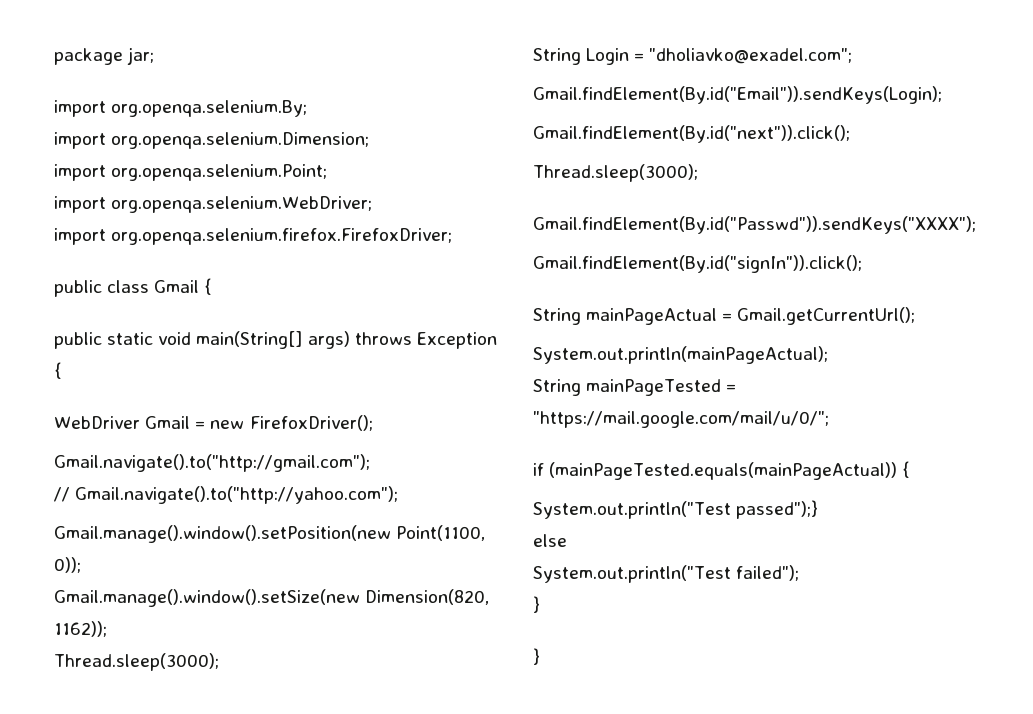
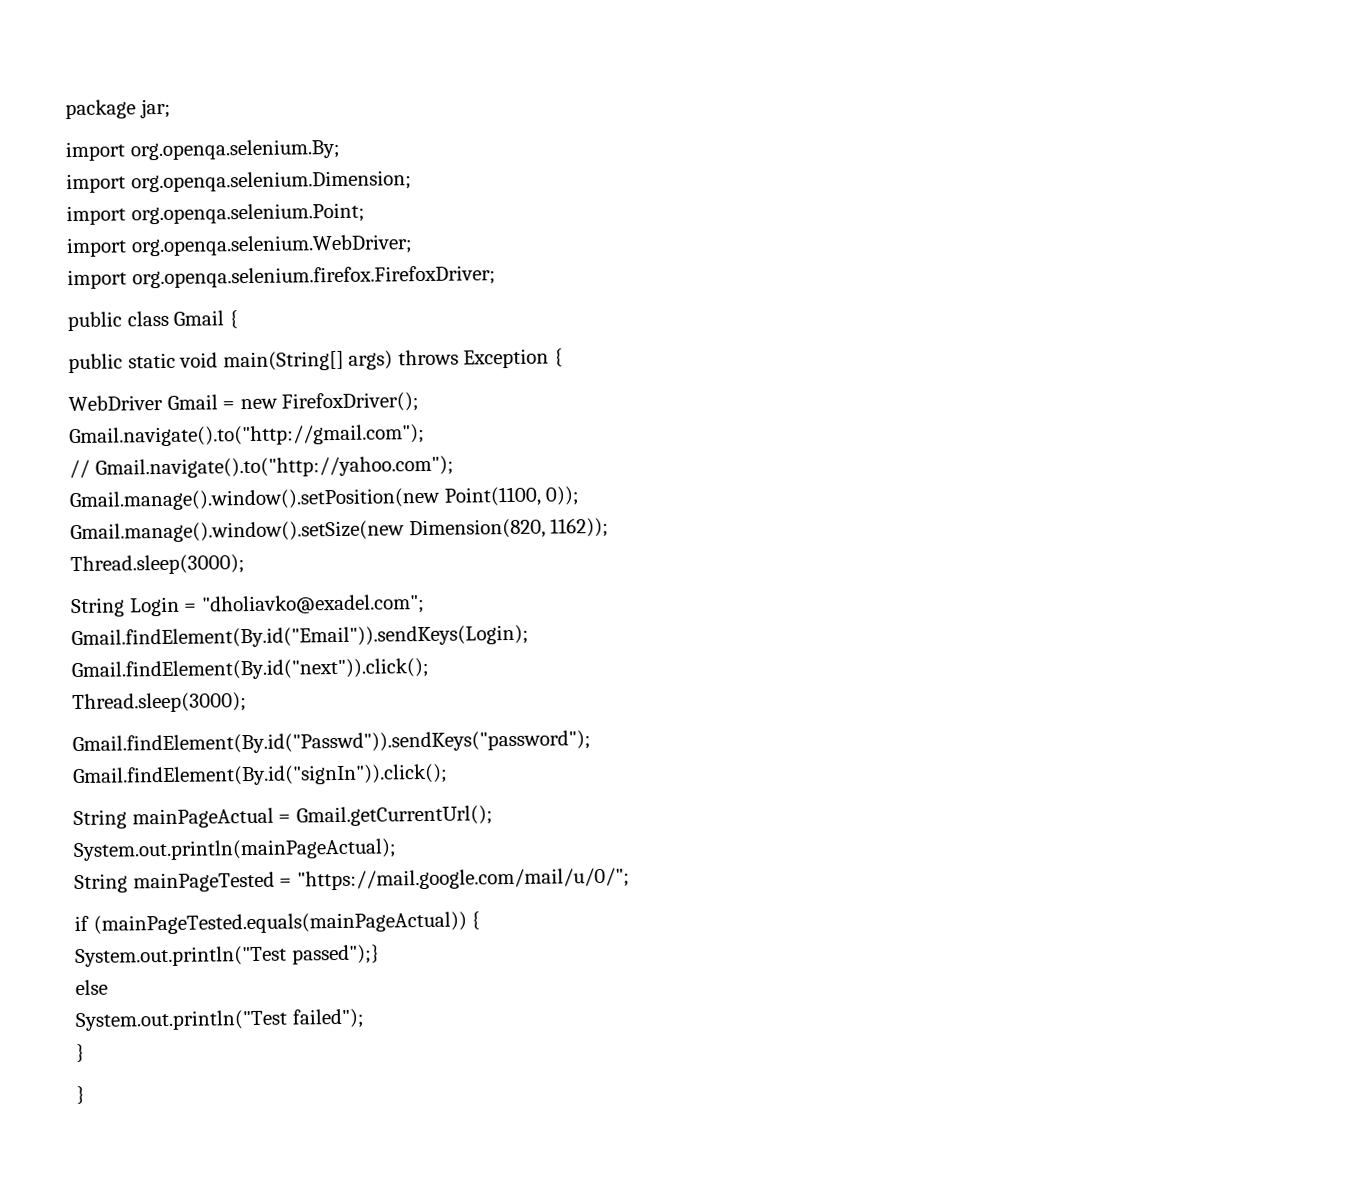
- Gmail.findElement(By.id("Passwd")).sendKeys("XXXX");
+ Gmail.findElement(By.id("Passwd")).sendKeys("password");

